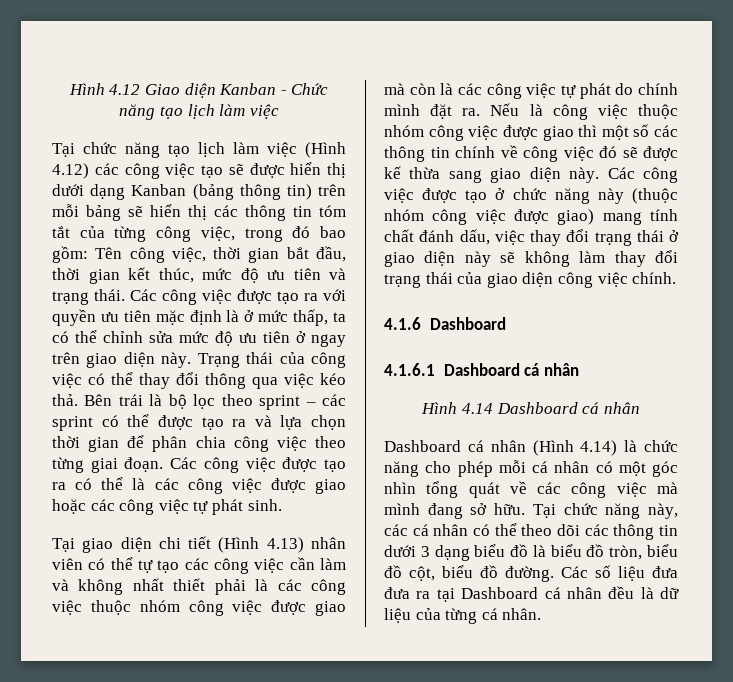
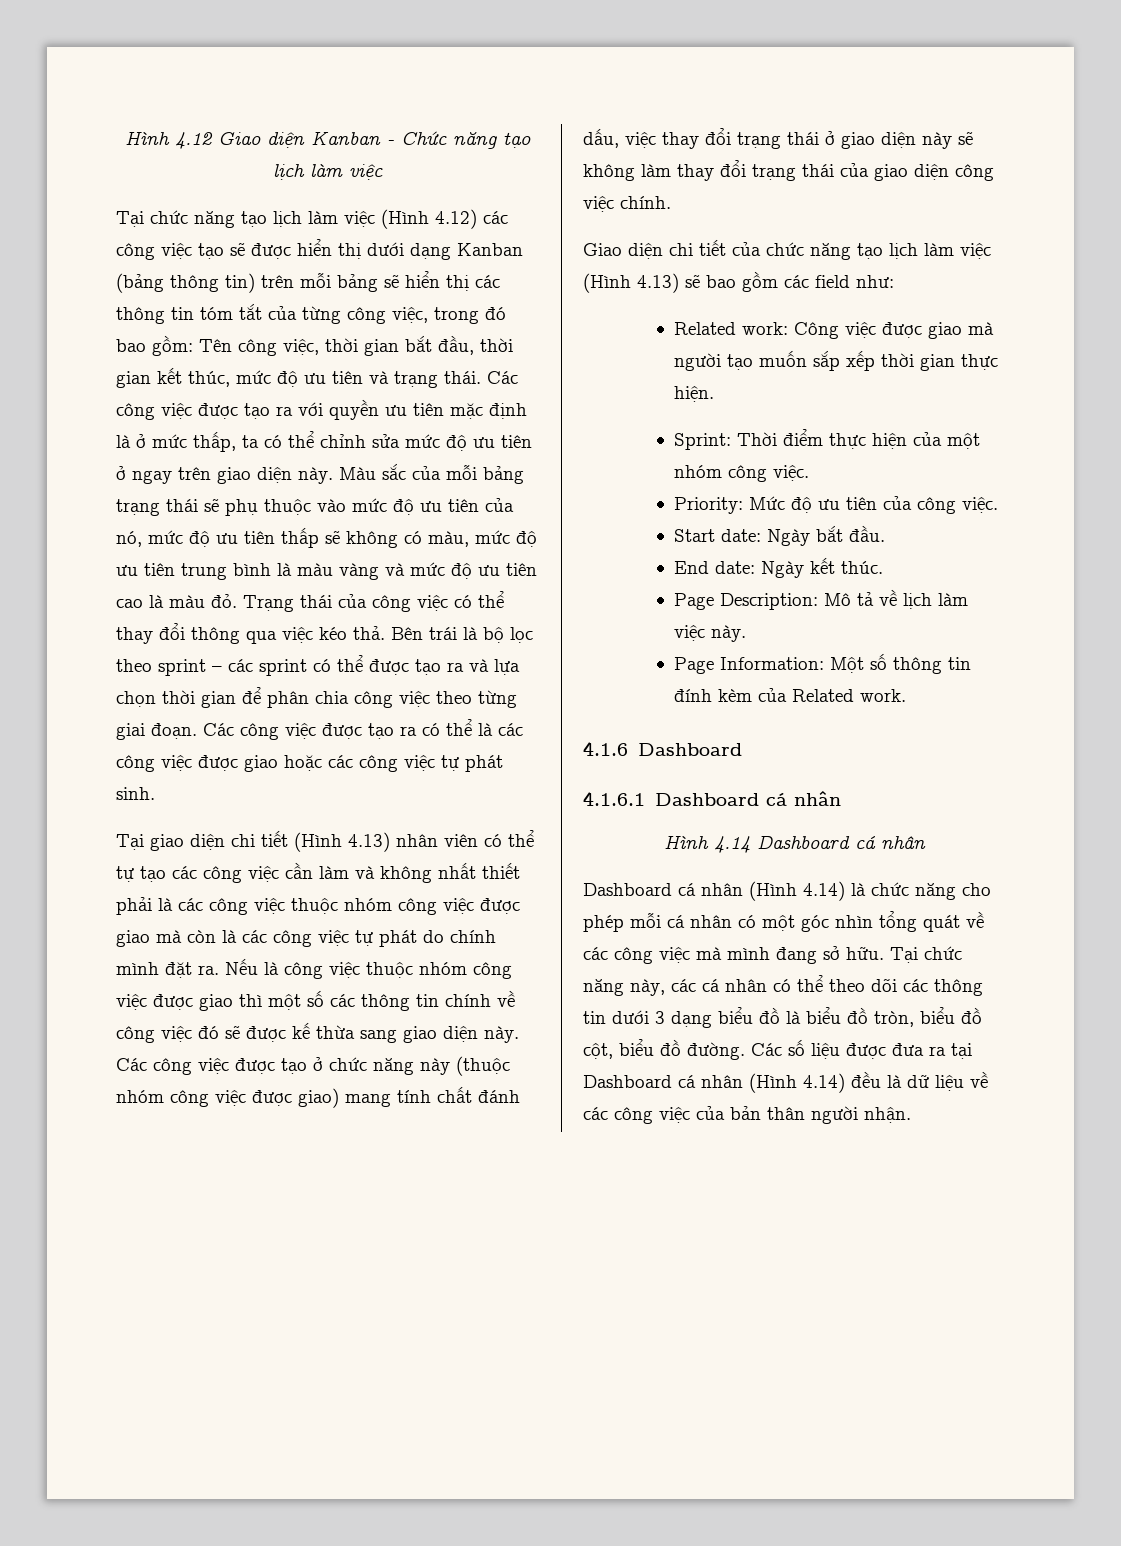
+ Màu sắc của mỗi bảng trạng thái sẽ phụ thuộc vào mức độ ưu tiên của nó, mức độ ưu tiên thấp sẽ không có màu, mức độ ưu tiên trung bình là màu vàng và mức độ ưu tiên cao là màu đỏ.
+ Giao diện chi tiết của chức năng tạo lịch làm việc (Hình 4.13) sẽ bao gồm các field như:
+ Related work: Công việc được giao mà người tạo muốn sắp xếp thời gian thực hiện.
+ Sprint: Thời điểm thực hiện của một nhóm công việc.
+ Priority: Mức độ ưu tiên của công việc.
+ Start date: Ngày bắt đầu.
+ End date: Ngày kết thúc.
+ Page Description: Mô tả về lịch làm việc này.
+ Page Information: Một số thông tin đính kèm của Related work.
- Các số liệu đưa đưa ra tại Dashboard cá nhân đều là dữ liệu của từng cá nhân.
+ Các số liệu được đưa ra tại Dashboard cá nhân (Hình 4.14) đều là dữ liệu về các công việc của bản thân người nhận.

